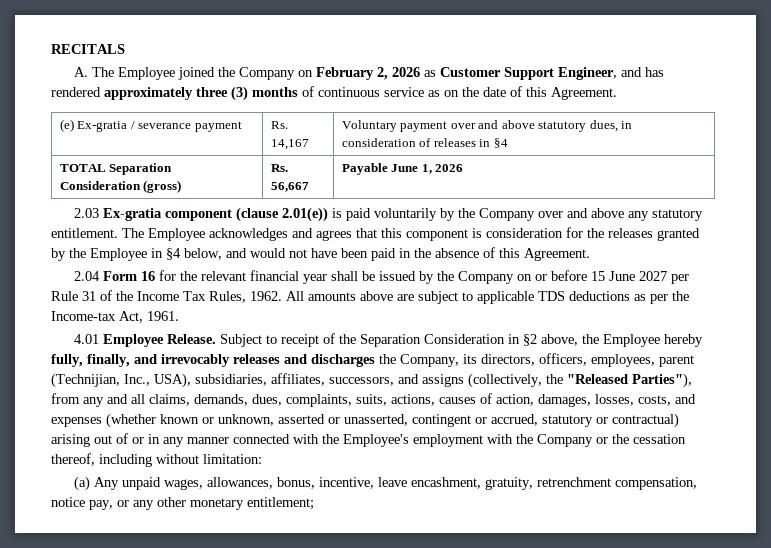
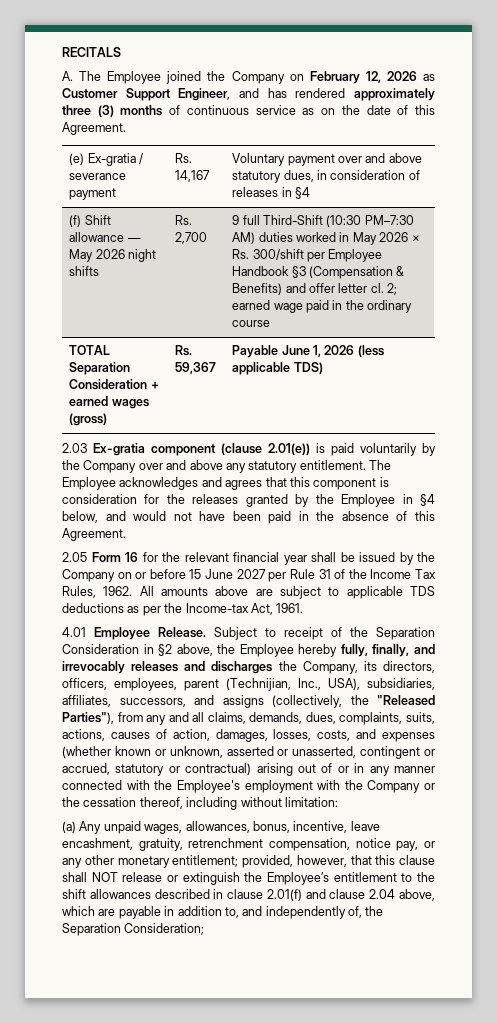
- A. The Employee joined the Company on February 2, 2026 as Customer Support Engineer, and has rendered approximately three (3) months of continuous service as on the date of this Agreement.
+ A. The Employee joined the Company on February 12, 2026 as Customer Support Engineer, and has rendered approximately three (3) months of continuous service as on the date of this Agreement.
+ (f) Shift allowance — May 2026 night shifts | Rs. 2,700 | 9 full Third-Shift (10:30 PM–7:30 AM) duties worked in May 2026 × Rs. 300/shift per Employee Handbook §3 (Compensation & Benefits) and offer letter cl. 2; earned wage paid in the ordinary course
- TOTAL Separation Consideration (gross) | Rs. 56,667 | Payable June 1, 2026
+ TOTAL Separation Consideration + earned wages (gross) | Rs. 59,367 | Payable June 1, 2026 (less applicable TDS)
- 2.04 Form 16 for the relevant financial year shall be issued by the Company on or before 15 June 2027 per Rule 31 of the Income Tax Rules, 1962.
+ 2.05 Form 16 for the relevant financial year shall be issued by the Company on or before 15 June 2027 per Rule 31 of the Income Tax Rules, 1962.
- (a) Any unpaid wages, allowances, bonus, incentive, leave encashment, gratuity, retrenchment compensation, notice pay, or any other monetary entitlement;
+ (a) Any unpaid wages, allowances, bonus, incentive, leave encashment, gratuity, retrenchment compensation, notice pay, or any other monetary entitlement; provided, however, that this clause shall NOT release or extinguish the Employee’s entitlement to the shift allowances described in clause 2.01(f) and clause 2.04 above, which are payable in addition to, and independently of, the Separation Consideration;

